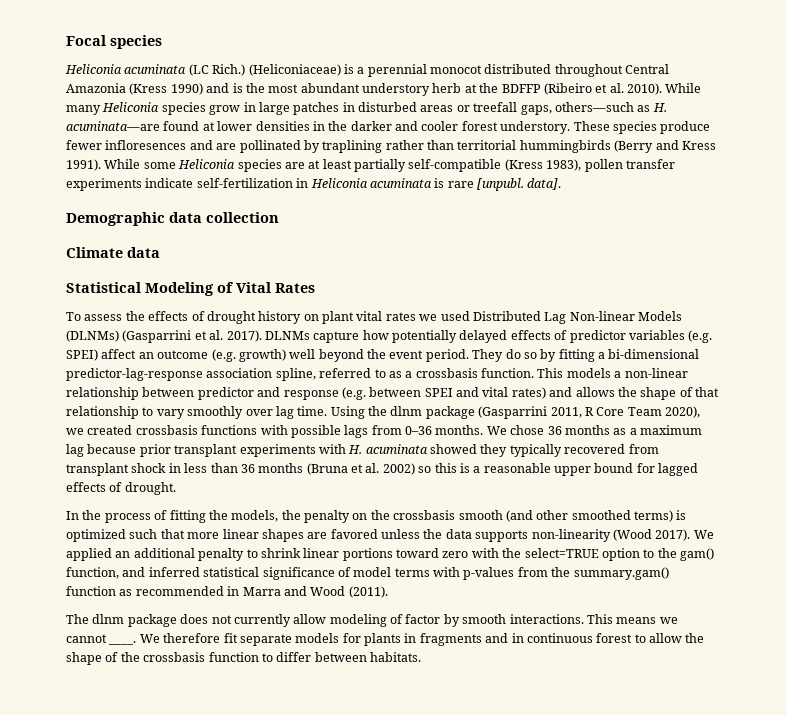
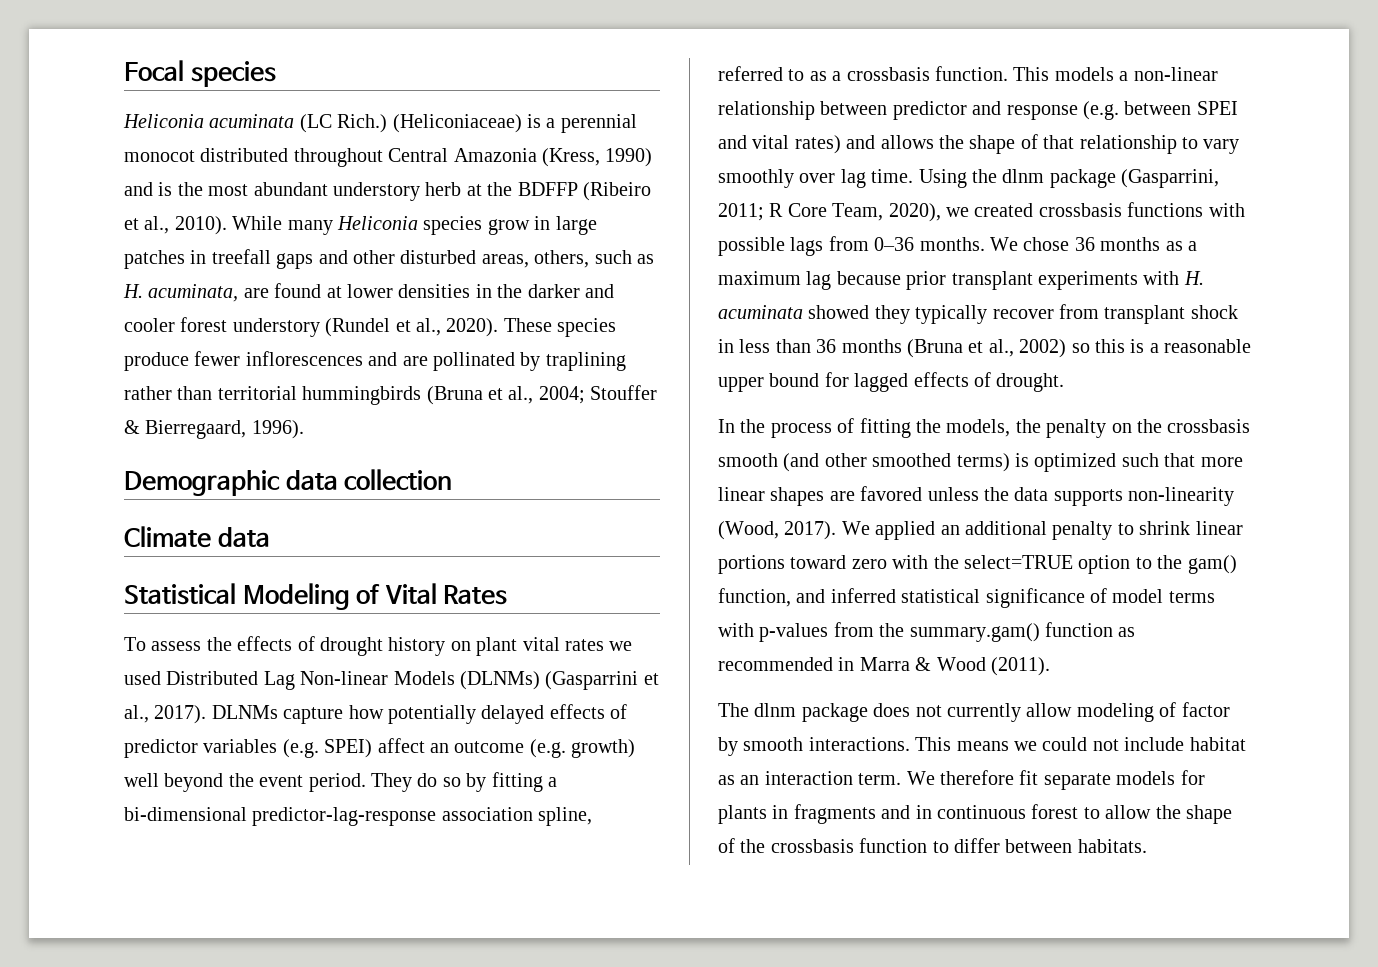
- (Heliconiaceae) is a perennial monocot distributed throughout Central Amazonia (Kress 1990) and is the most abundant understory herb at the BDFFP (Ribeiro et al. 2010).
+ (Heliconiaceae) is a perennial monocot distributed throughout Central Amazonia (Kress, 1990) and is the most abundant understory herb at the BDFFP (Ribeiro et al., 2010).
- While many Heliconia species grow in large patches in disturbed areas or treefall gaps, others—such as H. acuminata—are found at lower densities in the darker and cooler forest understory.
+ While many Heliconia species grow in large patches in treefall gaps and other disturbed areas, others, such as H. acuminata, are found at lower densities in the darker and cooler forest understory (Rundel et al., 2020).
- These species produce fewer infloresences and are pollinated by traplining rather than territorial hummingbirds (Berry and Kress 1991). While some Heliconia species are at least partially self-compatible (Kress 1983), pollen transfer experiments indicate self-fertilization in Heliconia acuminata is rare [unpubl. data].
+ These species produce fewer inflorescences and are pollinated by traplining rather than territorial hummingbirds (Bruna et al., 2004; Stouffer & Bierregaard, 1996).
- To assess the effects of drought history on plant vital rates we used Distributed Lag Non-linear Models (DLNMs) (Gasparrini et al. 2017).
+ To assess the effects of drought history on plant vital rates we used Distributed Lag Non-linear Models (DLNMs) (Gasparrini et al., 2017).
- Using the dlnm package (Gasparrini 2011, R Core Team 2020), we created crossbasis functions with possible lags from 0–36 months.
+ Using the dlnm package (Gasparrini, 2011; R Core Team, 2020), we created crossbasis functions with possible lags from 0–36 months.
- We chose 36 months as a maximum lag because prior transplant experiments with H. acuminata showed they typically recovered from transplant shock in less than 36 months (Bruna et al. 2002) so this is a reasonable upper bound for lagged effects of drought.
+ We chose 36 months as a maximum lag because prior transplant experiments with H. acuminata showed they typically recover from transplant shock in less than 36 months (Bruna et al., 2002) so this is a reasonable upper bound for lagged effects of drought.
- In the process of fitting the models, the penalty on the crossbasis smooth (and other smoothed terms) is optimized such that more linear shapes are favored unless the data supports non-linearity (Wood 2017).
+ In the process of fitting the models, the penalty on the crossbasis smooth (and other smoothed terms) is optimized such that more linear shapes are favored unless the data supports non-linearity (Wood, 2017).
- We applied an additional penalty to shrink linear portions toward zero with the select=TRUE option to the gam() function, and inferred statistical significance of model terms with p-values from the summary.gam() function as recommended in Marra and Wood (2011).
+ We applied an additional penalty to shrink linear portions toward zero with the select=TRUE option to the gam() function, and inferred statistical significance of model terms with p-values from the summary.gam() function as recommended in Marra & Wood (2011).
- This means we cannot ____.
+ This means we could not include habitat as an interaction term.

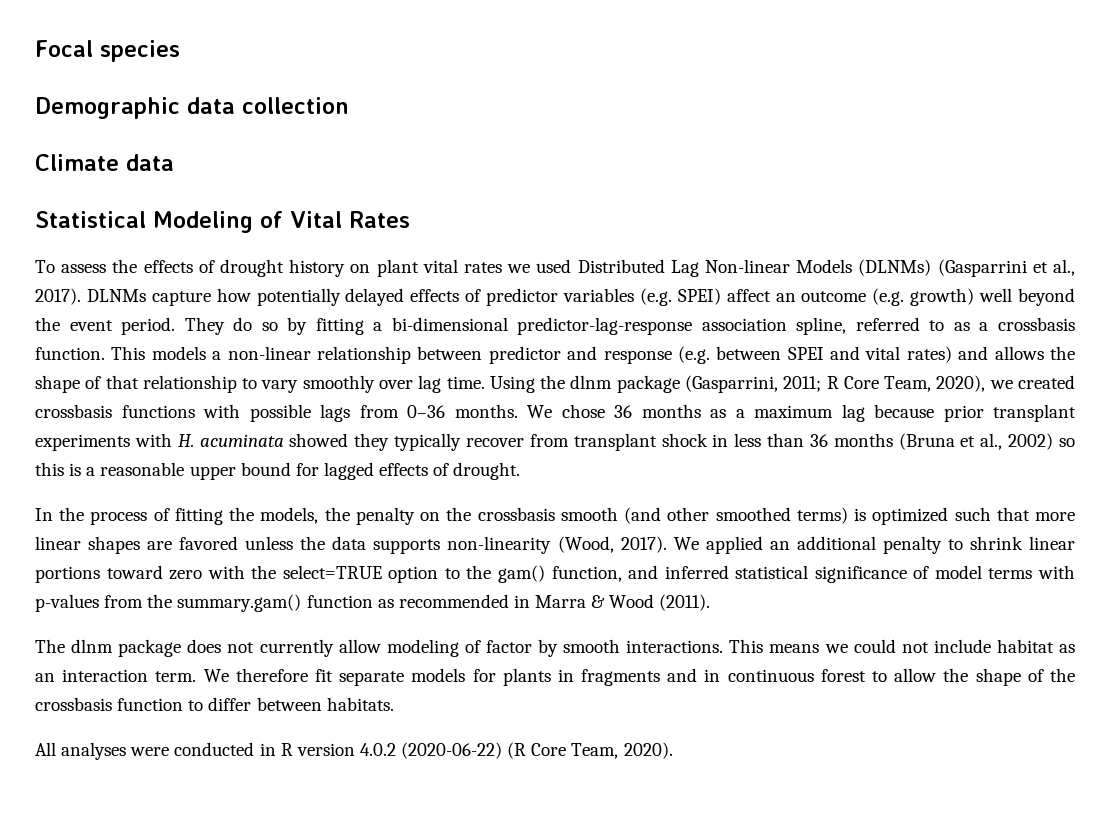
- Heliconia acuminata (LC Rich.) (Heliconiaceae) is a perennial monocot distributed throughout Central Amazonia (Kress, 1990) and is the most abundant understory herb at the BDFFP (Ribeiro et al., 2010). While many Heliconia species grow in large patches in treefall gaps and other disturbed areas, others, such as H. acuminata, are found at lower densities in the darker and cooler forest understory (Rundel et al., 2020). These species produce fewer inflorescences and are pollinated by traplining rather than territorial hummingbirds (Bruna et al., 2004; Stouffer & Bierregaard, 1996).
+ All analyses were conducted in R version 4.0.2 (2020-06-22) (R Core Team, 2020).

